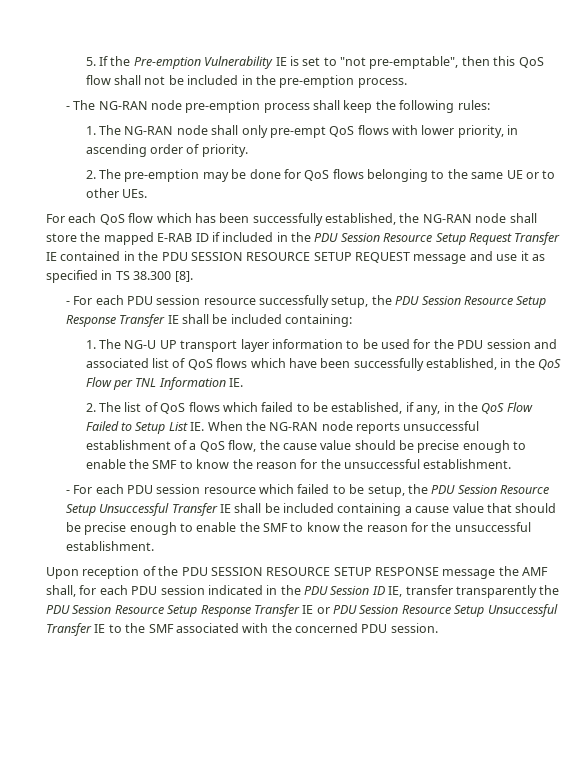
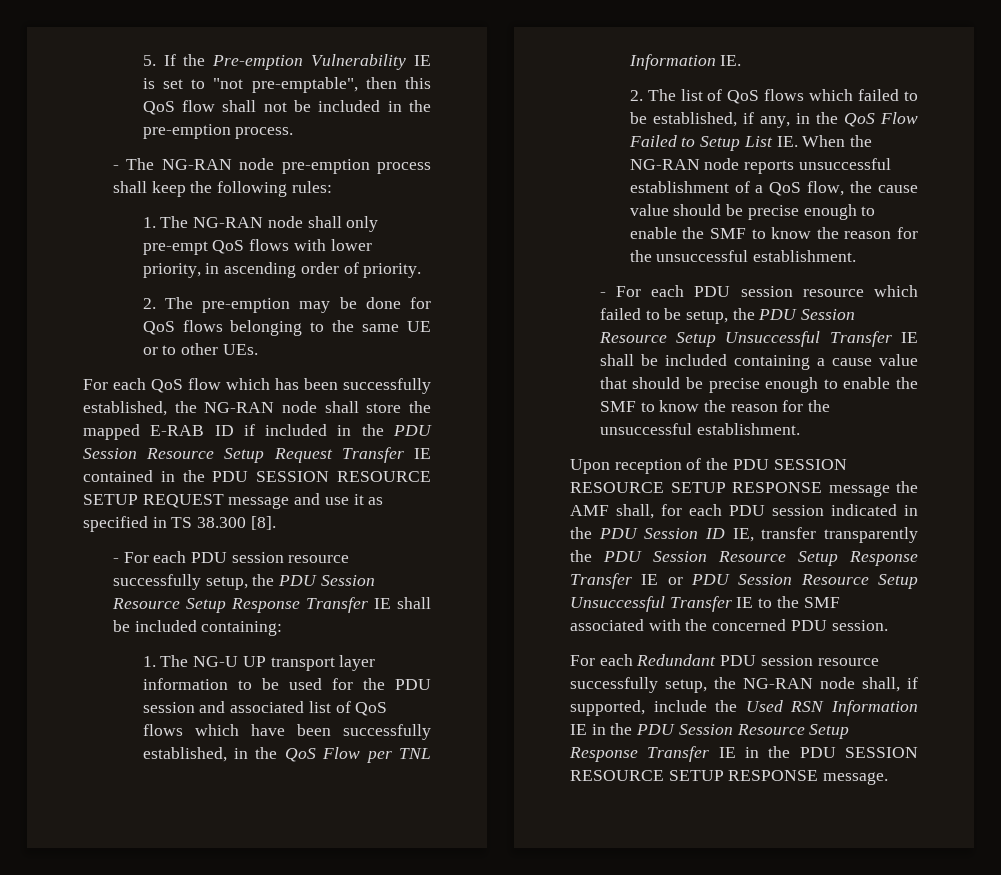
+ For each Redundant PDU session resource successfully setup, the NG-RAN node shall, if supported, include the Used RSN Information IE in the PDU Session Resource Setup Response Transfer IE in the PDU SESSION RESOURCE SETUP RESPONSE message.

